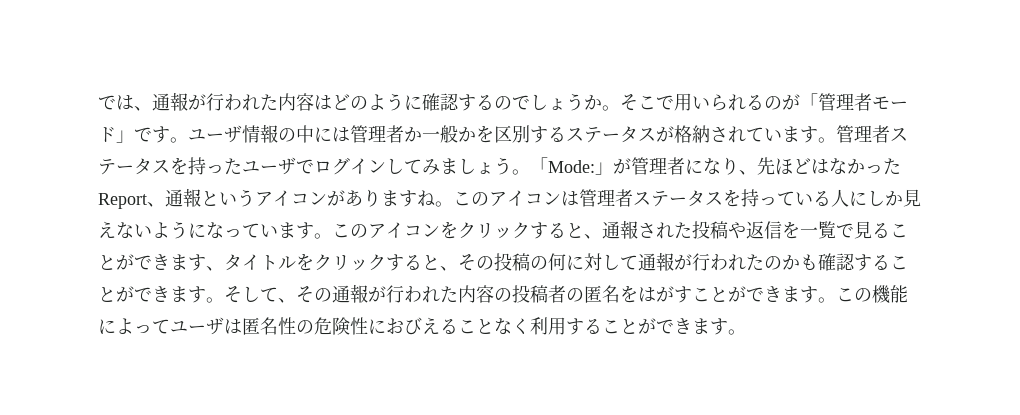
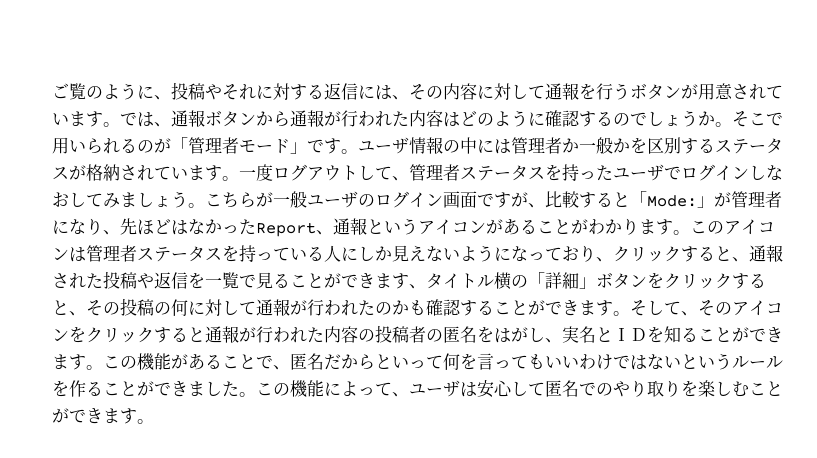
- では、通報が行われた内容はどのように確認するのでしょうか。
+ ご覧のように、投稿やそれに対する返信には、その内容に対して通報を行うボタンが用意されています。では、通報ボタンから通報が行われた内容はどのように確認するのでしょうか。
- 管理者ステータスを持ったユーザでログインしてみましょう。
+ 一度ログアウトして、管理者ステータスを持ったユーザでログインしなおしてみましょう。
- 「Mode:」が管理者になり、先ほどはなかったReport、通報というアイコンがありますね。
+ こちらが一般ユーザのログイン画面ですが、比較すると「Mode:」が管理者になり、先ほどはなかったReport、通報というアイコンがあることがわかります。
- このアイコンは管理者ステータスを持っている人にしか見えないようになっています。このアイコンをクリックすると、通報された投稿や返信を一覧で見ることができます、タイトルをクリックすると、その投稿の何に対して通報が行われたのかも確認することができます。
+ このアイコンは管理者ステータスを持っている人にしか見えないようになっており、クリックすると、通報された投稿や返信を一覧で見ることができます、タイトル横の「詳細」ボタンをクリックすると、その投稿の何に対して通報が行われたのかも確認することができます。
- そして、その通報が行われた内容の投稿者の匿名をはがすことができます。
+ そして、そのアイコンをクリックすると通報が行われた内容の投稿者の匿名をはがし、実名とＩＤを知ることができます。
- この機能によってユーザは匿名性の危険性におびえることなく利用することができます。
+ この機能があることで、匿名だからといって何を言ってもいいわけではないというルールを作ることができました。この機能によって、ユーザは安心して匿名でのやり取りを楽しむことができます。

